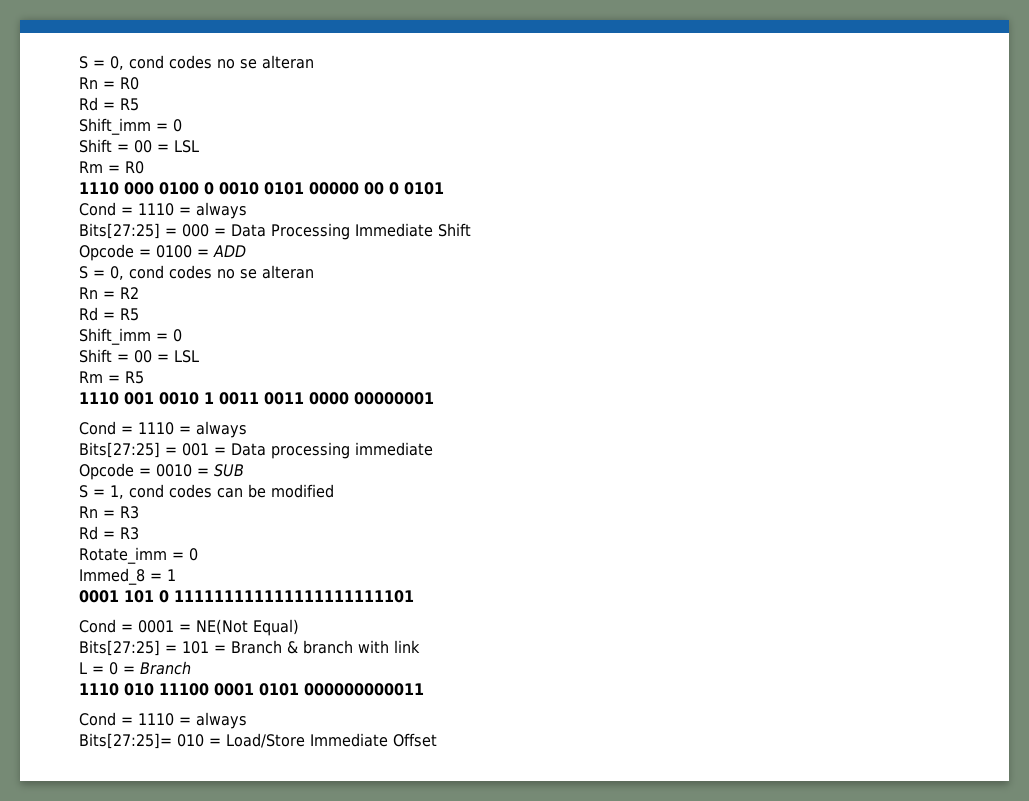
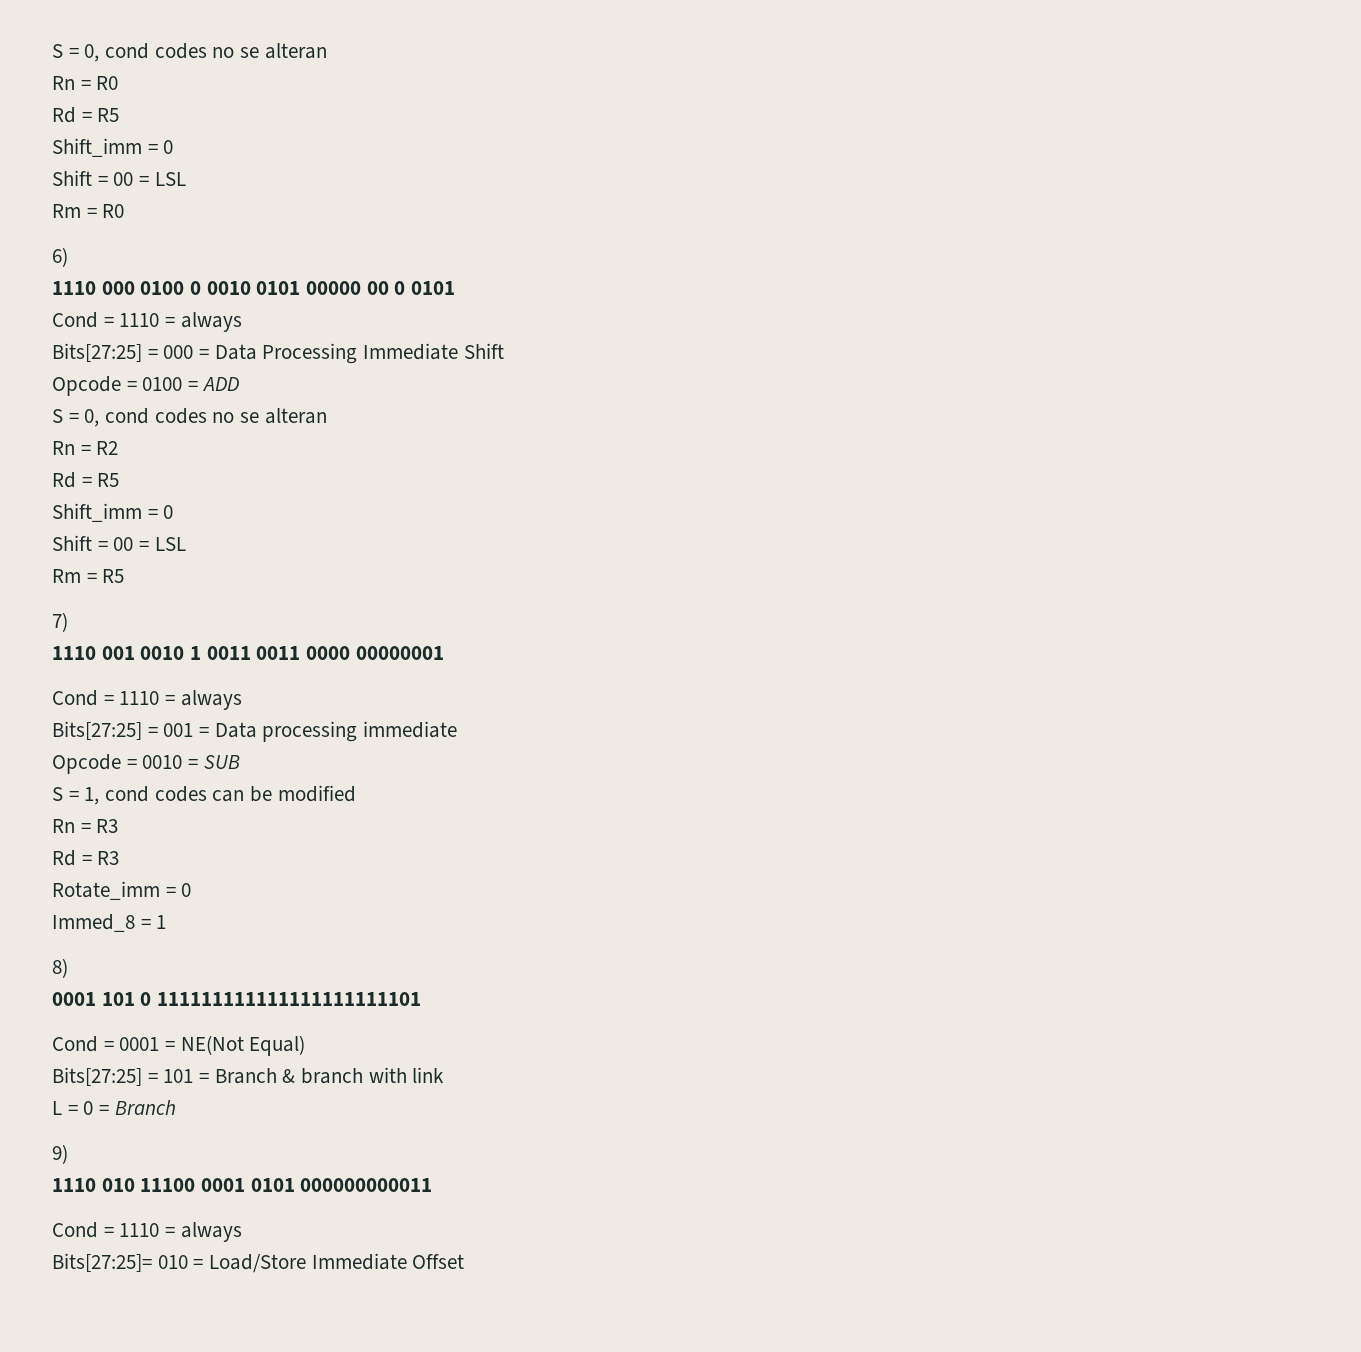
+ 6)
+ 7)
+ 8)
+ 9)

